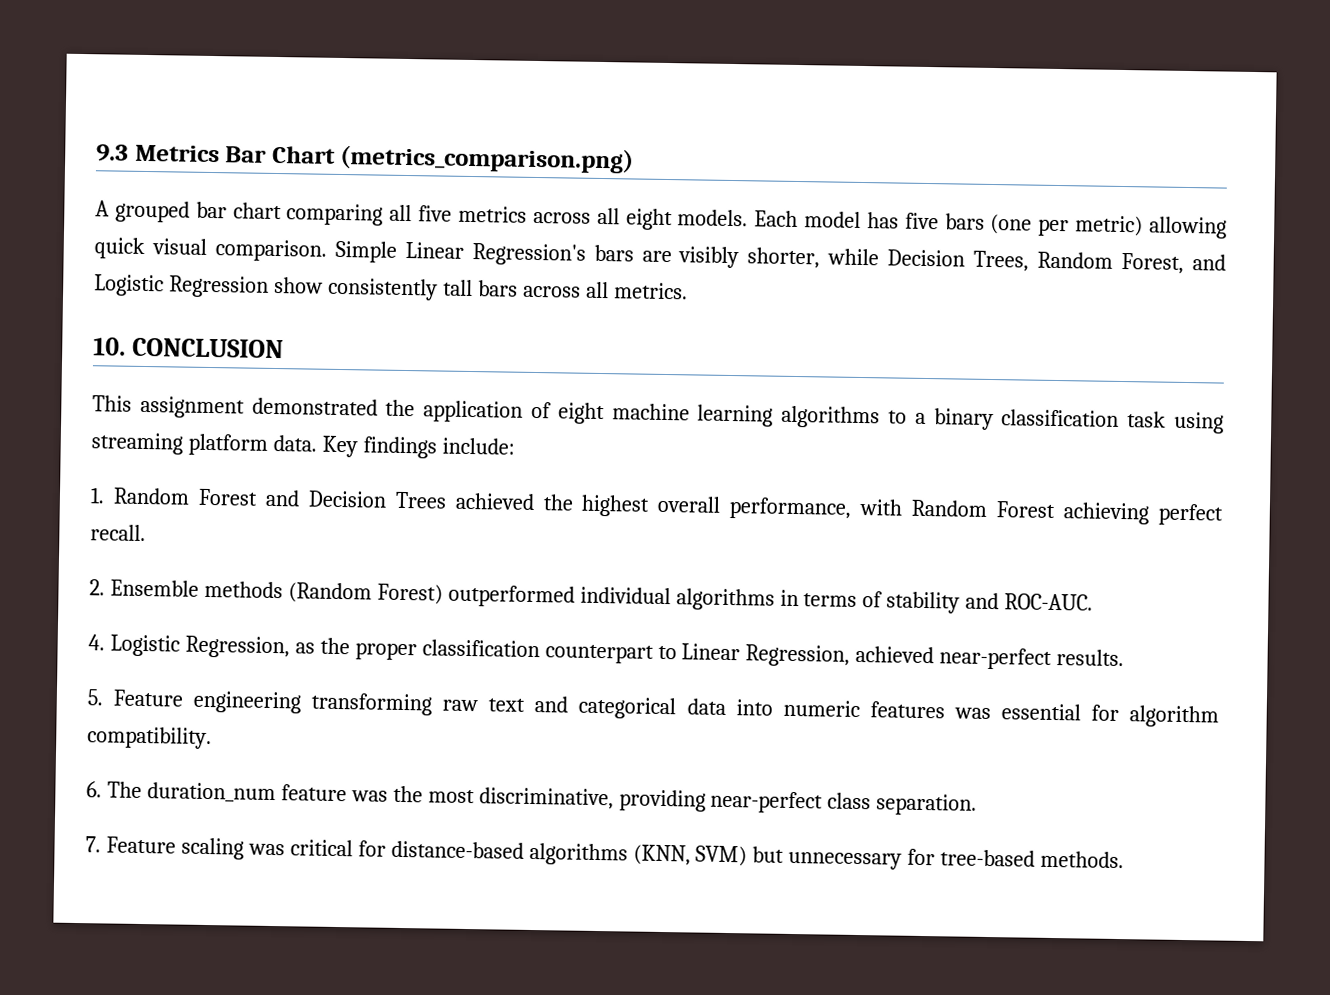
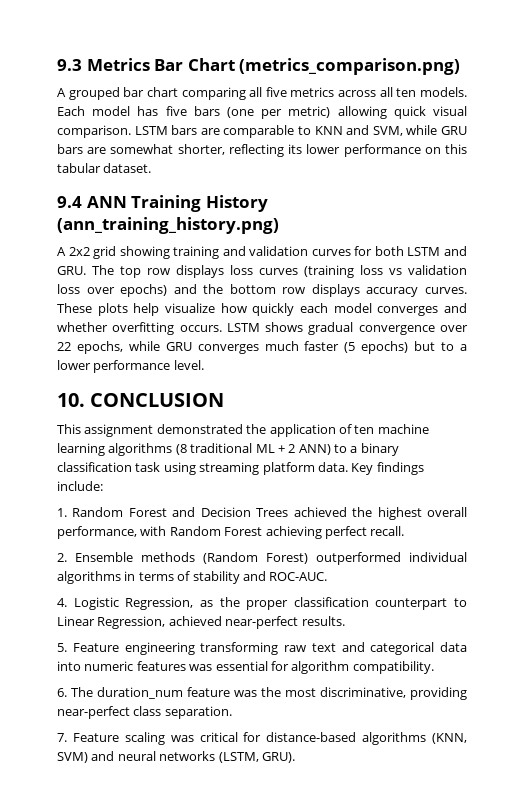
- A grouped bar chart comparing all five metrics across all eight models.
+ A grouped bar chart comparing all five metrics across all ten models.
- Simple Linear Regression's bars are visibly shorter, while Decision Trees, Random Forest, and Logistic Regression show consistently tall bars across all metrics.
+ LSTM bars are comparable to KNN and SVM, while GRU bars are somewhat shorter, reflecting its lower performance on this tabular dataset.
+ 9.4 ANN Training History (ann_training_history.png)
+ A 2x2 grid showing training and validation curves for both LSTM and GRU. The top row displays loss curves (training loss vs validation loss over epochs) and the bottom row displays accuracy curves. These plots help visualize how quickly each model converges and whether overfitting occurs. LSTM shows gradual convergence over 22 epochs, while GRU converges much faster (5 epochs) but to a lower performance level.
- This assignment demonstrated the application of eight machine learning algorithms to a binary classification task using streaming platform data.
+ This assignment demonstrated the application of ten machine learning algorithms (8 traditional ML + 2 ANN) to a binary classification task using streaming platform data.
- 7. Feature scaling was critical for distance-based algorithms (KNN, SVM) but unnecessary for tree-based methods.
+ 7. Feature scaling was critical for distance-based algorithms (KNN, SVM) and neural networks (LSTM, GRU).

